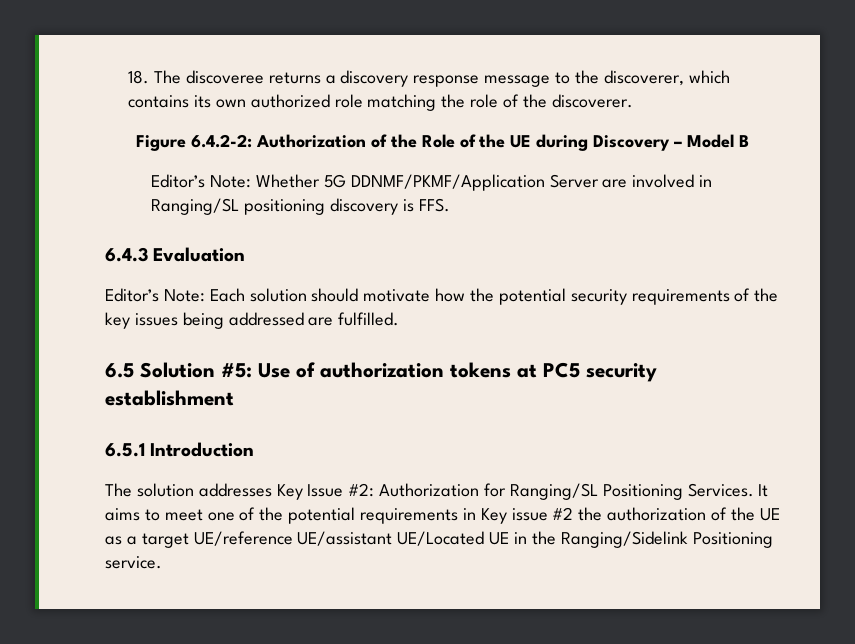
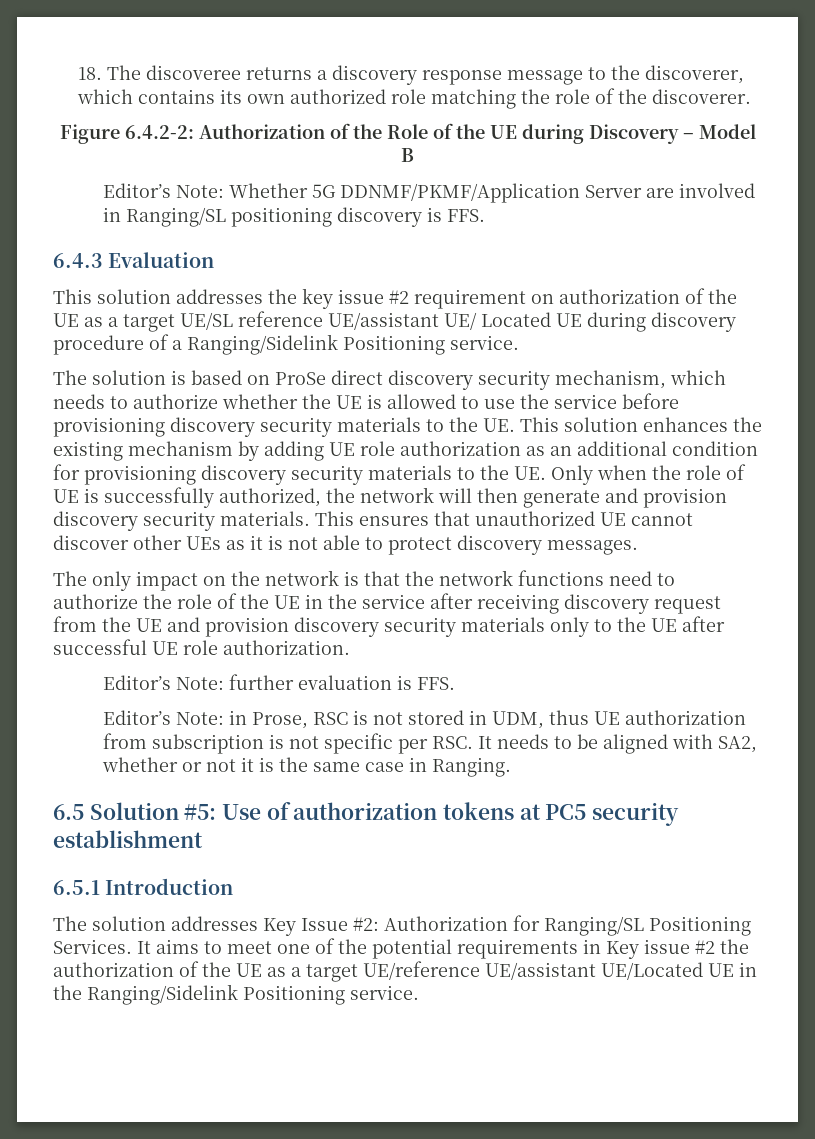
- Editor’s Note: Each solution should motivate how the potential security requirements of the key issues being addressed are fulfilled.
+ This solution addresses the key issue #2 requirement on authorization of the UE as a target UE/SL reference UE/assistant UE/ Located UE during discovery procedure of a Ranging/Sidelink Positioning service.
+ The solution is based on ProSe direct discovery security mechanism, which needs to authorize whether the UE is allowed to use the service before provisioning discovery security materials to the UE. This solution enhances the existing mechanism by adding UE role authorization as an additional condition for provisioning discovery security materials to the UE. Only when the role of UE is successfully authorized, the network will then generate and provision discovery security materials. This ensures that unauthorized UE cannot discover other UEs as it is not able to protect discovery messages.
+ The only impact on the network is that the network functions need to authorize the role of the UE in the service after receiving discovery request from the UE and provision discovery security materials only to the UE after successful UE role authorization.
+ Editor’s Note: further evaluation is FFS.
+ Editor’s Note: in Prose, RSC is not stored in UDM, thus UE authorization from subscription is not specific per RSC. It needs to be aligned with SA2, whether or not it is the same case in Ranging.

